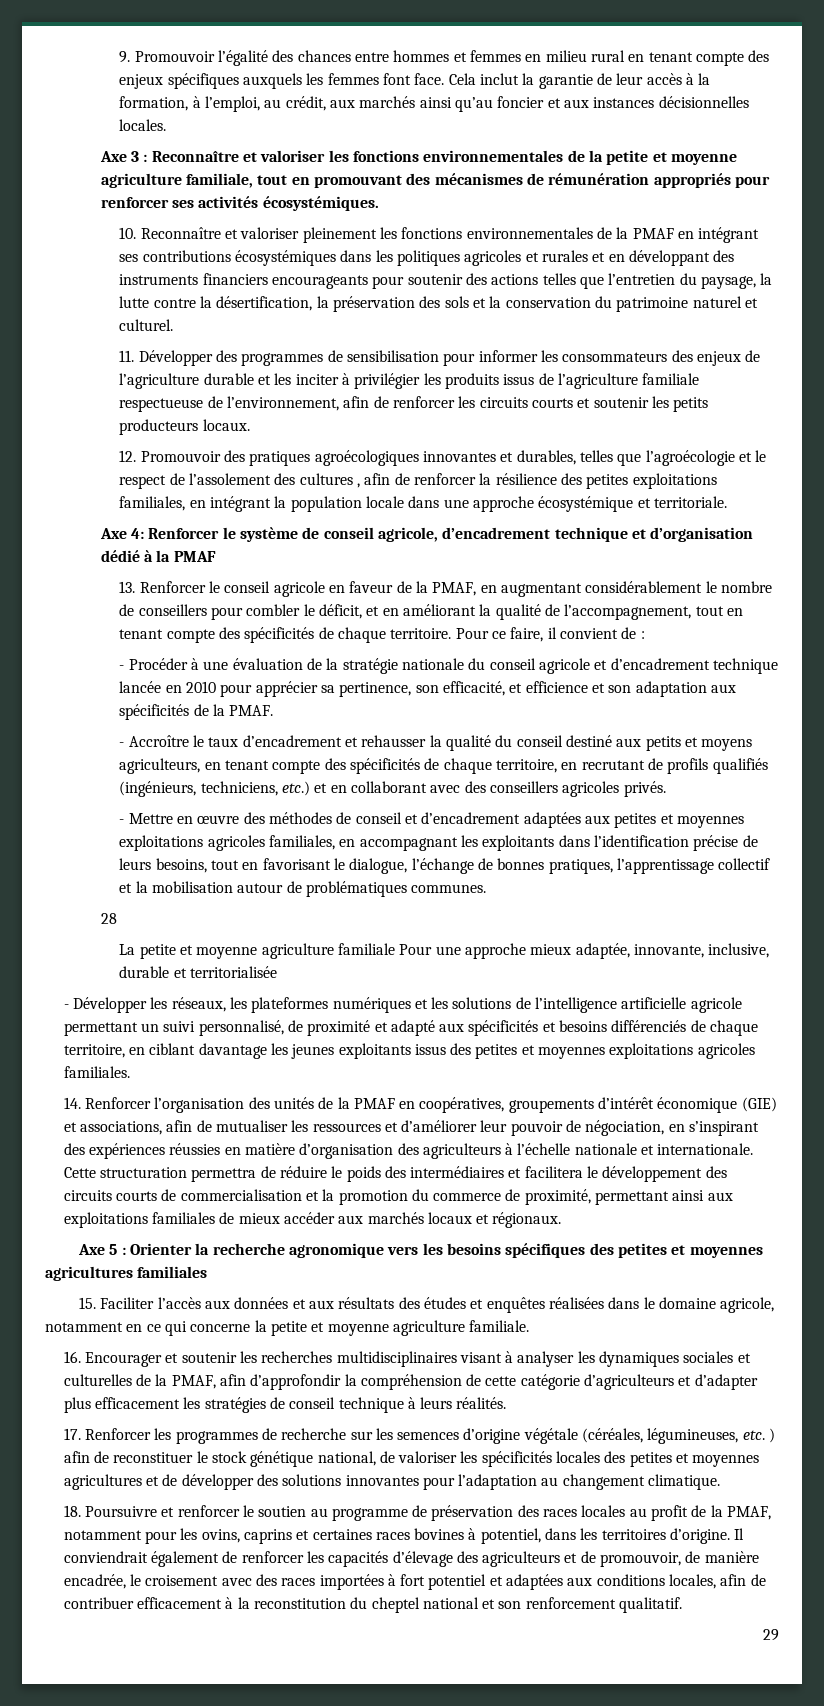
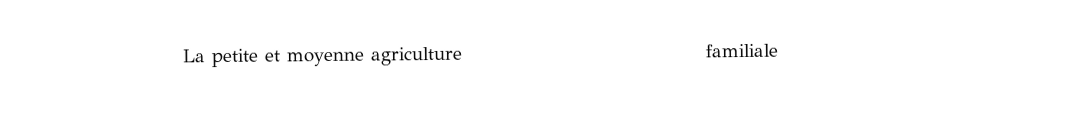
- 9. Promouvoir l’égalité des chances entre hommes et femmes en milieu rural en tenant compte des enjeux spécifiques auxquels les femmes font face. Cela inclut la garantie de leur accès à la formation, à l’emploi, au crédit, aux marchés ainsi qu’au foncier et aux instances décisionnelles locales.
- Axe 3 : Reconnaître et valoriser les fonctions environnementales de la petite et moyenne agriculture familiale, tout en promouvant des mécanismes de rémunération appropriés pour renforcer ses activités écosystémiques.
- 10. Reconnaître et valoriser pleinement les fonctions environnementales de la PMAF en intégrant ses contributions écosystémiques dans les politiques agricoles et rurales et en développant des instruments financiers encourageants pour soutenir des actions telles que l’entretien du paysage, la lutte contre la désertification, la préservation des sols et la conservation du patrimoine naturel et culturel.
- 11. Développer des programmes de sensibilisation pour informer les consommateurs des enjeux de l’agriculture durable et les inciter à privilégier les produits issus de l’agriculture familiale respectueuse de l’environnement, afin de renforcer les circuits courts et soutenir les petits producteurs locaux.
- 12. Promouvoir des pratiques agroécologiques innovantes et durables, telles que l’agroécologie et le respect de l’assolement des cultures , afin de renforcer la résilience des petites exploitations familiales, en intégrant la population locale dans une approche écosystémique et territoriale.
- Axe 4: Renforcer le système de conseil agricole, d’encadrement technique et d’organisation dédié à la PMAF
- 13. Renforcer le conseil agricole en faveur de la PMAF, en augmentant considérablement le nombre de conseillers pour combler le déficit, et en améliorant la qualité de l’accompagnement, tout en tenant compte des spécificités de chaque territoire. Pour ce faire, il convient de :
- - Procéder à une évaluation de la stratégie nationale du conseil agricole et d’encadrement technique lancée en 2010 pour apprécier sa pertinence, son efficacité, et efficience et son adaptation aux spécificités de la PMAF.
- - Accroître le taux d’encadrement et rehausser la qualité du conseil destiné aux petits et moyens agriculteurs, en tenant compte des spécificités de chaque territoire, en recrutant de profils qualifiés (ingénieurs, techniciens, etc.) et en collaborant avec des conseillers agricoles privés.
- - Mettre en œuvre des méthodes de conseil et d’encadrement adaptées aux petites et moyennes exploitations agricoles familiales, en accompagnant les exploitants dans l’identification précise de leurs besoins, tout en favorisant le dialogue, l’échange de bonnes pratiques, l’apprentissage collectif et la mobilisation autour de problématiques communes.
- 28
- La petite et moyenne agriculture familiale Pour une approche mieux adaptée, innovante, inclusive, durable et territorialisée
- - Développer les réseaux, les plateformes numériques et les solutions de l’intelligence artificielle agricole permettant un suivi personnalisé, de proximité et adapté aux spécificités et besoins différenciés de chaque territoire, en ciblant davantage les jeunes exploitants issus des petites et moyennes exploitations agricoles familiales.
- 14. Renforcer l’organisation des unités de la PMAF en coopératives, groupements d’intérêt économique (GIE) et associations, afin de mutualiser les ressources et d’améliorer leur pouvoir de négociation, en s’inspirant des expériences réussies en matière d’organisation des agriculteurs à l’échelle nationale et internationale. Cette structuration permettra de réduire le poids des intermédiaires et facilitera le développement des circuits courts de commercialisation et la promotion du commerce de proximité, permettant ainsi aux exploitations familiales de mieux accéder aux marchés locaux et régionaux.
- Axe 5 : Orienter la recherche agronomique vers les besoins spécifiques des petites et moyennes agricultures familiales
- 15. Faciliter l’accès aux données et aux résultats des études et enquêtes réalisées dans le domaine agricole, notamment en ce qui concerne la petite et moyenne agriculture familiale.
- 16. Encourager et soutenir les recherches multidisciplinaires visant à analyser les dynamiques sociales et culturelles de la PMAF, afin d’approfondir la compréhension de cette catégorie d’agriculteurs et d’adapter plus efficacement les stratégies de conseil technique à leurs réalités.
- 17. Renforcer les programmes de recherche sur les semences d’origine végétale (céréales, légumineuses, etc. ) afin de reconstituer le stock génétique national, de valoriser les spécificités locales des petites et moyennes agricultures et de développer des solutions innovantes pour l’adaptation au changement climatique.
- 18. Poursuivre et renforcer le soutien au programme de préservation des races locales au profit de la PMAF, notamment pour les ovins, caprins et certaines races bovines à potentiel, dans les territoires d’origine. Il conviendrait également de renforcer les capacités d’élevage des agriculteurs et de promouvoir, de manière encadrée, le croisement avec des races importées à fort potentiel et adaptées aux conditions locales, afin de contribuer efficacement à la reconstitution du cheptel national et son renforcement qualitatif.
- 29
+ La petite et moyenne agriculture familiale

